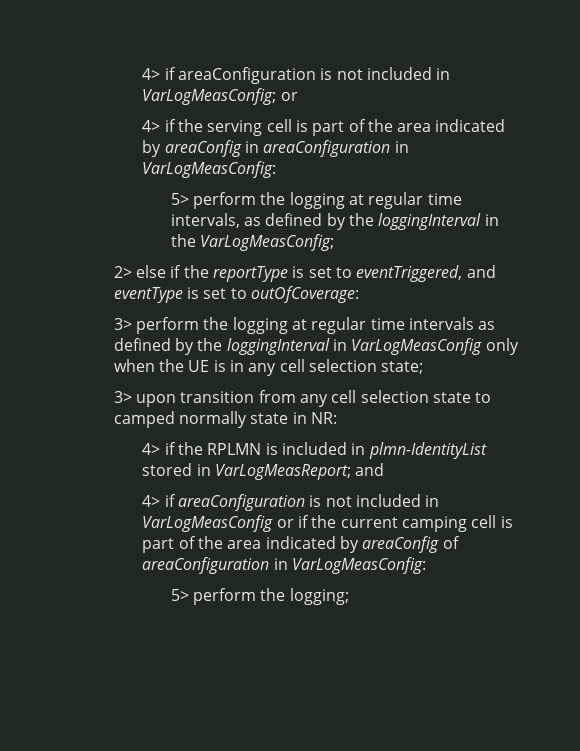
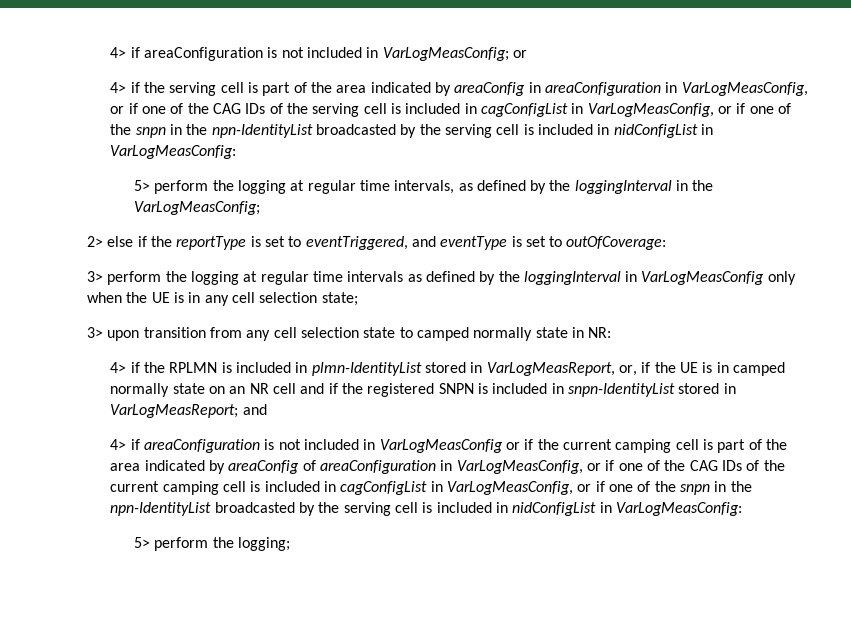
- 4> if the serving cell is part of the area indicated by areaConfig in areaConfiguration in VarLogMeasConfig:
+ 4> if the serving cell is part of the area indicated by areaConfig in areaConfiguration in VarLogMeasConfig, or if one of the CAG IDs of the serving cell is included in cagConfigList in VarLogMeasConfig, or if one of the snpn in the npn-IdentityList broadcasted by the serving cell is included in nidConfigList in VarLogMeasConfig:
- 4> if the RPLMN is included in plmn-IdentityList stored in VarLogMeasReport; and
+ 4> if the RPLMN is included in plmn-IdentityList stored in VarLogMeasReport, or, if the UE is in camped normally state on an NR cell and if the registered SNPN is included in snpn-IdentityList stored in VarLogMeasReport; and
- 4> if areaConfiguration is not included in VarLogMeasConfig or if the current camping cell is part of the area indicated by areaConfig of areaConfiguration in VarLogMeasConfig:
+ 4> if areaConfiguration is not included in VarLogMeasConfig or if the current camping cell is part of the area indicated by areaConfig of areaConfiguration in VarLogMeasConfig, or if one of the CAG IDs of the current camping cell is included in cagConfigList in VarLogMeasConfig, or if one of the snpn in the npn-IdentityList broadcasted by the serving cell is included in nidConfigList in VarLogMeasConfig:

